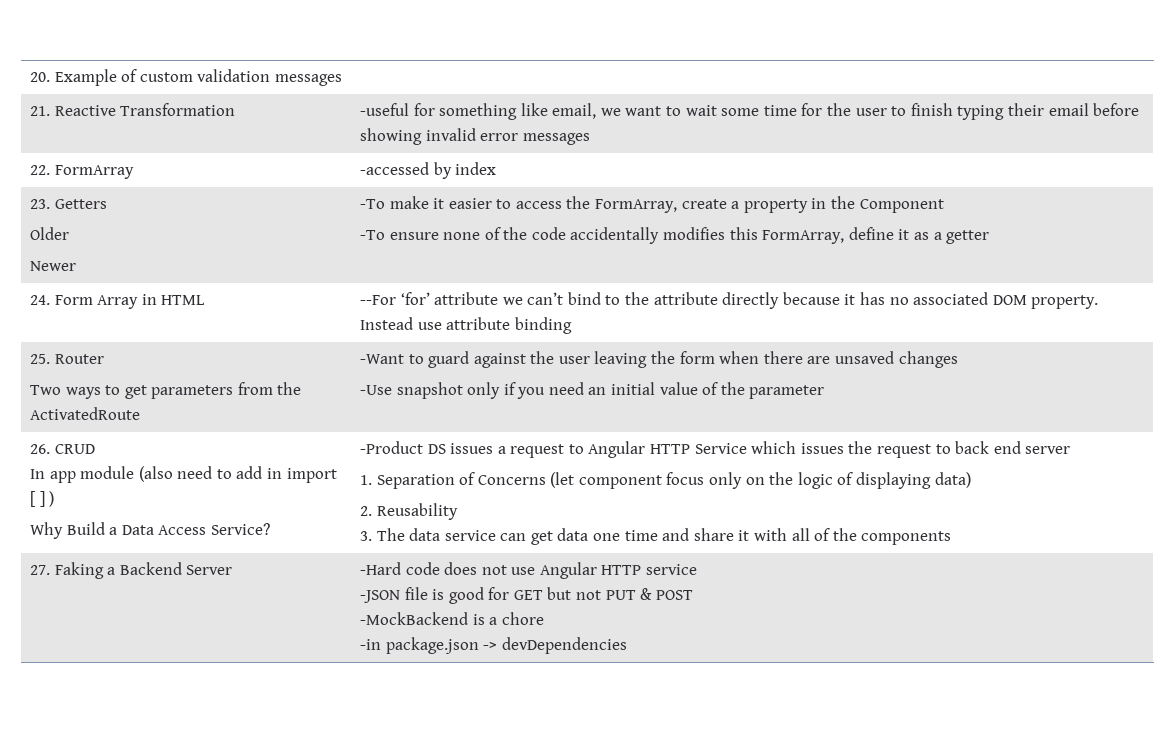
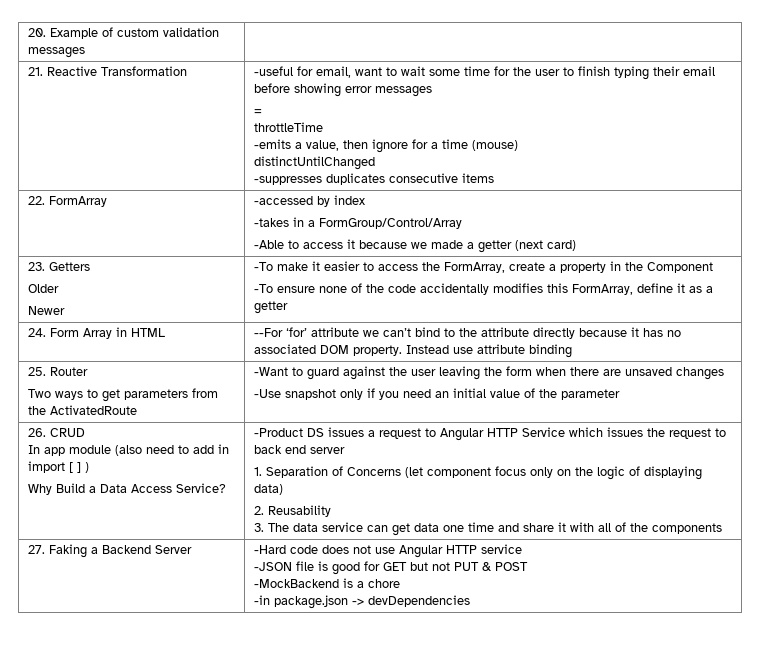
- 21. Reactive Transformation | -useful for something like email, we want to wait some time for the user to finish typing their email before showing invalid error messages
+ 21. Reactive Transformation | -useful for email, want to wait some time for the user to finish typing their email before showing error messages
+ =
+ throttleTime
+ -emits a value, then ignore for a time (mouse)
+ distinctUntilChanged
+ -suppresses duplicates consecutive items
  22. FormArray | -accessed by index
+ -takes in a FormGroup/Control/Array
+ -Able to access it because we made a getter (next card)

